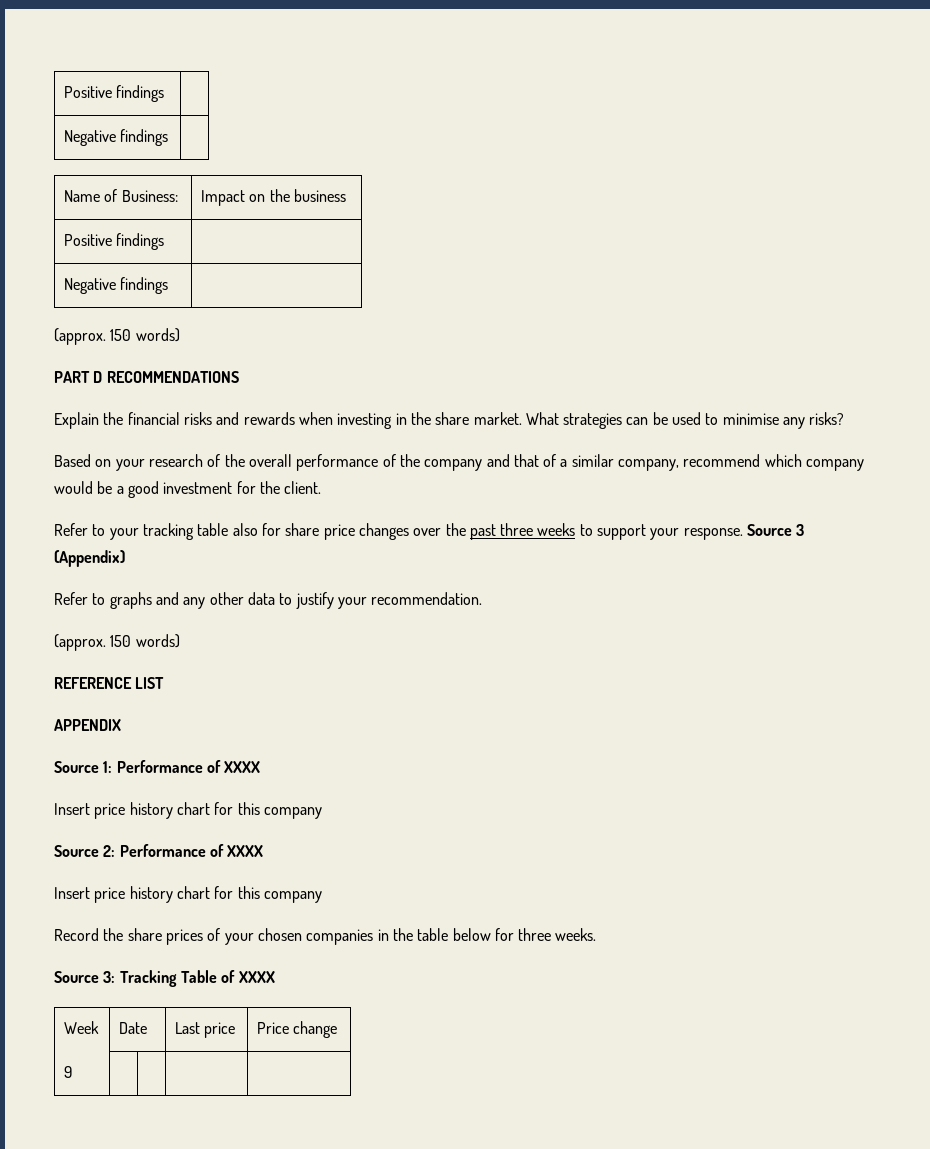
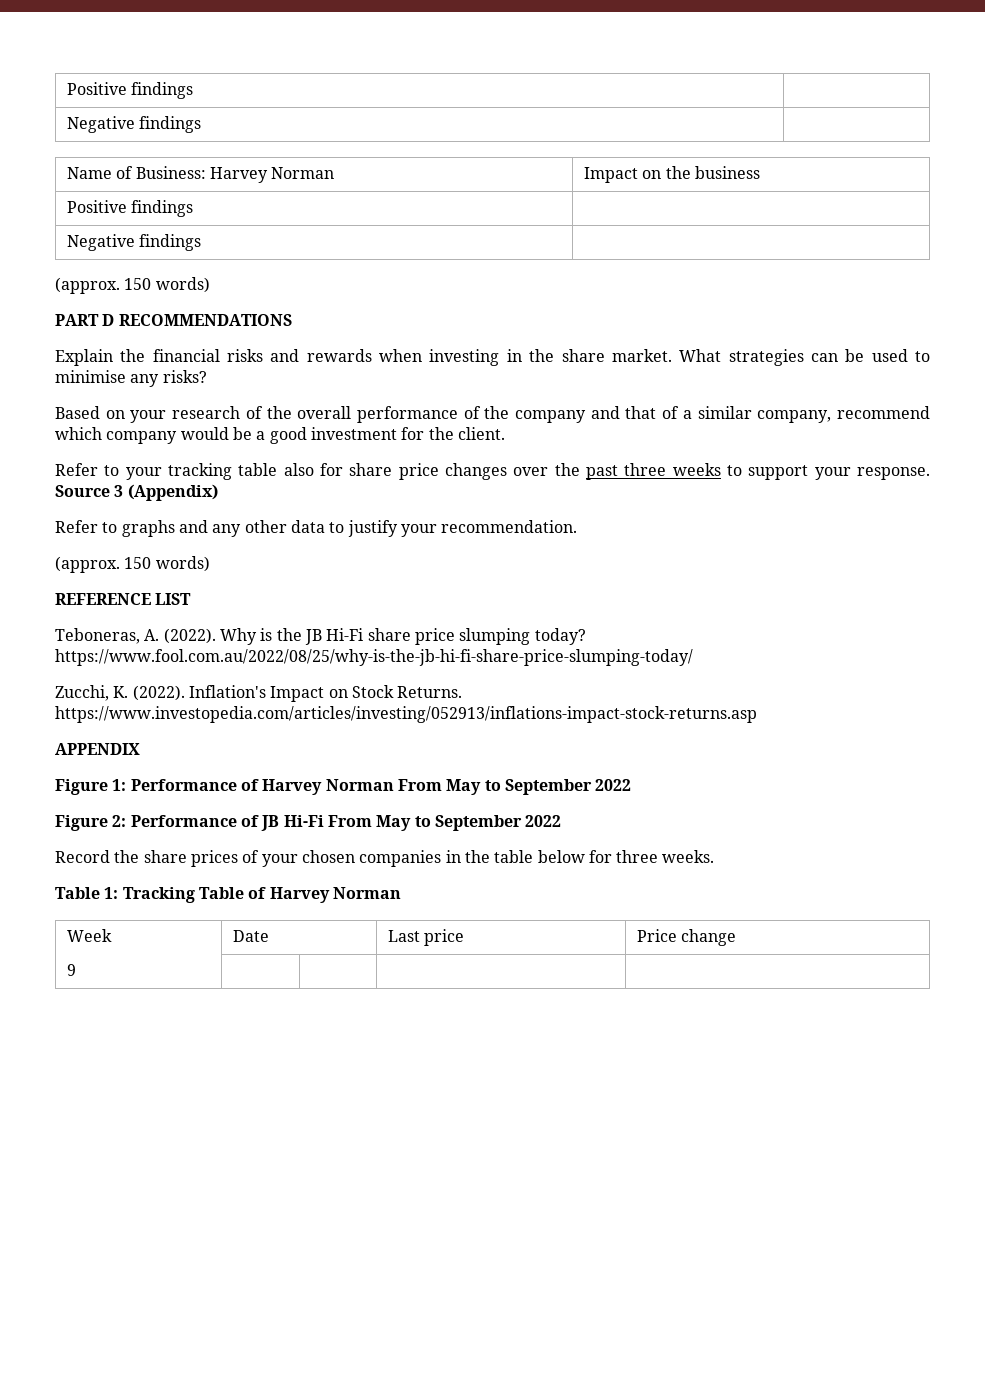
- Name of Business: | Impact on the business
+ Name of Business: Harvey Norman | Impact on the business
+ Teboneras, A. (2022). Why is the JB Hi-Fi share price slumping today? https://www.fool.com.au/2022/08/25/why-is-the-jb-hi-fi-share-price-slumping-today/
+ Zucchi, K. (2022). Inflation's Impact on Stock Returns. https://www.investopedia.com/articles/investing/052913/inflations-impact-stock-returns.asp
- Source 1: Performance of XXXX
- Insert price history chart for this company
- Source 2: Performance of XXXX
- Insert price history chart for this company
+ Figure 1: Performance of Harvey Norman From May to September 2022
+ Figure 2: Performance of JB Hi-Fi From May to September 2022
- Source 3: Tracking Table of XXXX
+ Table 1: Tracking Table of Harvey Norman

